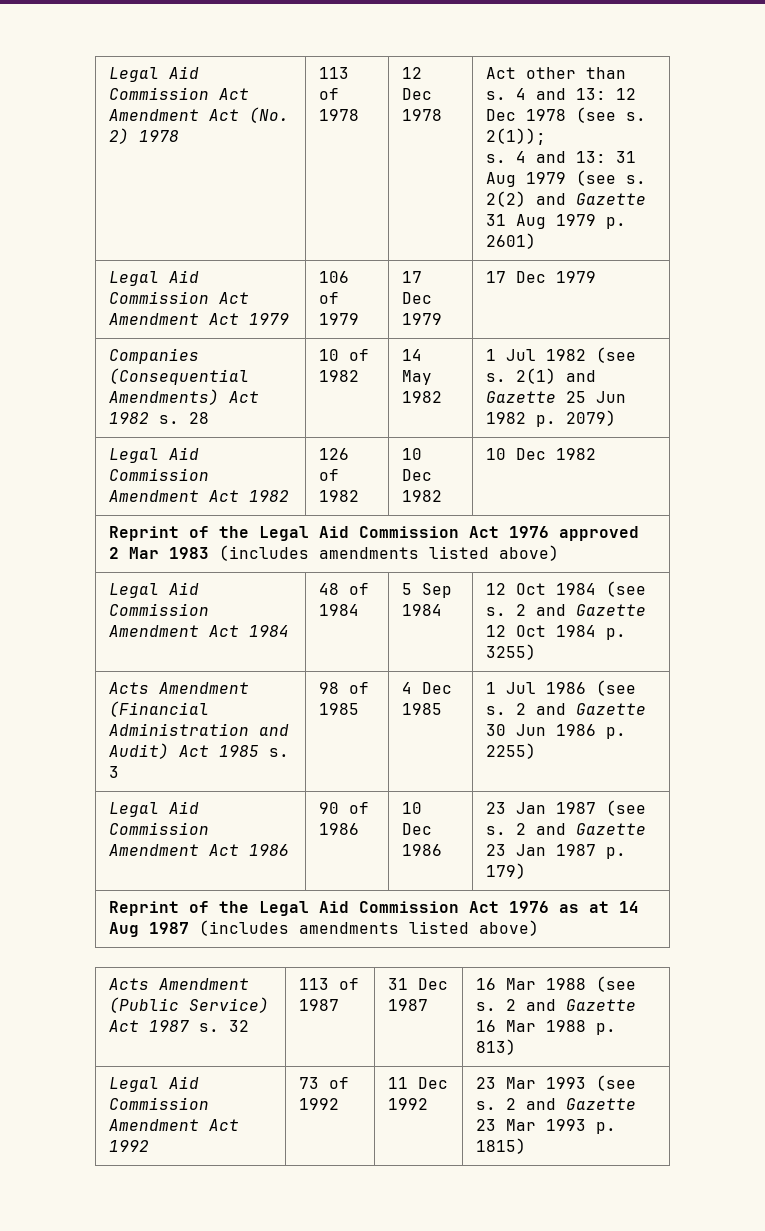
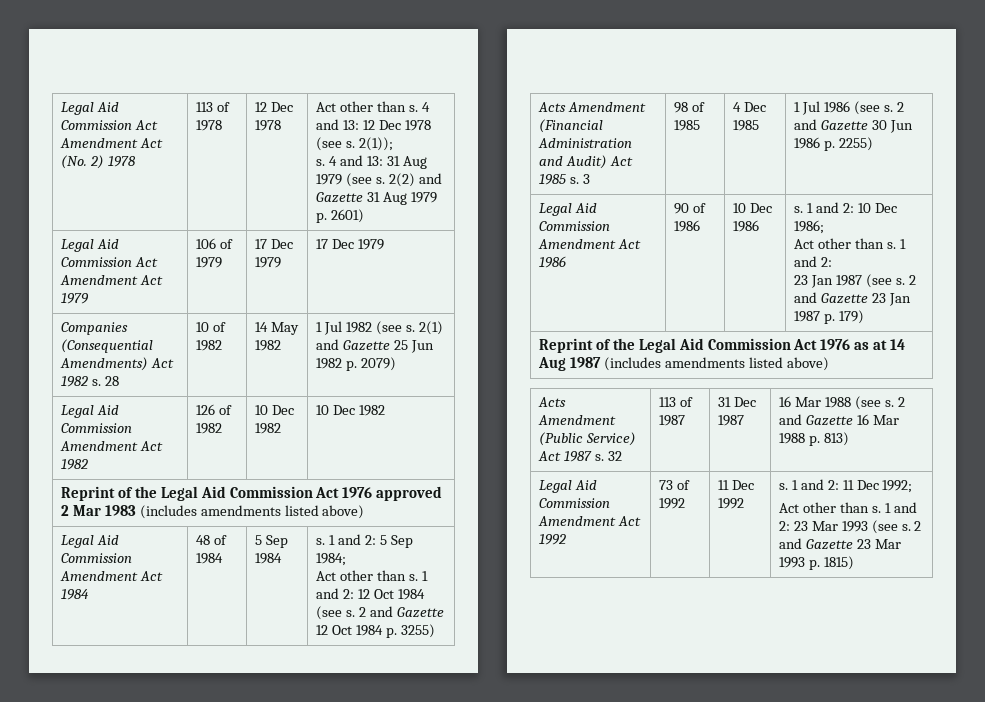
- Legal Aid Commission Amendment Act 1984 | 48 of 1984 | 5 Sep 1984 | 12 Oct 1984 (see s. 2 and Gazette 12 Oct 1984 p. 3255)
+ Legal Aid Commission Amendment Act 1984 | 48 of 1984 | 5 Sep 1984 | s. 1 and 2: 5 Sep 1984;
+ Act other than s. 1 and 2: 12 Oct 1984 (see s. 2 and Gazette 12 Oct 1984 p. 3255)
- Legal Aid Commission Amendment Act 1986 | 90 of 1986 | 10 Dec 1986 | 23 Jan 1987 (see s. 2 and Gazette 23 Jan 1987 p. 179)
+ Legal Aid Commission Amendment Act 1986 | 90 of 1986 | 10 Dec 1986 | s. 1 and 2: 10 Dec 1986;
+ Act other than s. 1 and 2:
+ 23 Jan 1987 (see s. 2 and Gazette 23 Jan 1987 p. 179)
- Legal Aid Commission Amendment Act 1992 | 73 of 1992 | 11 Dec 1992 | 23 Mar 1993 (see s. 2 and Gazette 23 Mar 1993 p. 1815)
+ Legal Aid Commission Amendment Act 1992 | 73 of 1992 | 11 Dec 1992 | s. 1 and 2: 11 Dec 1992;
+ Act other than s. 1 and 2: 23 Mar 1993 (see s. 2 and Gazette 23 Mar 1993 p. 1815)

